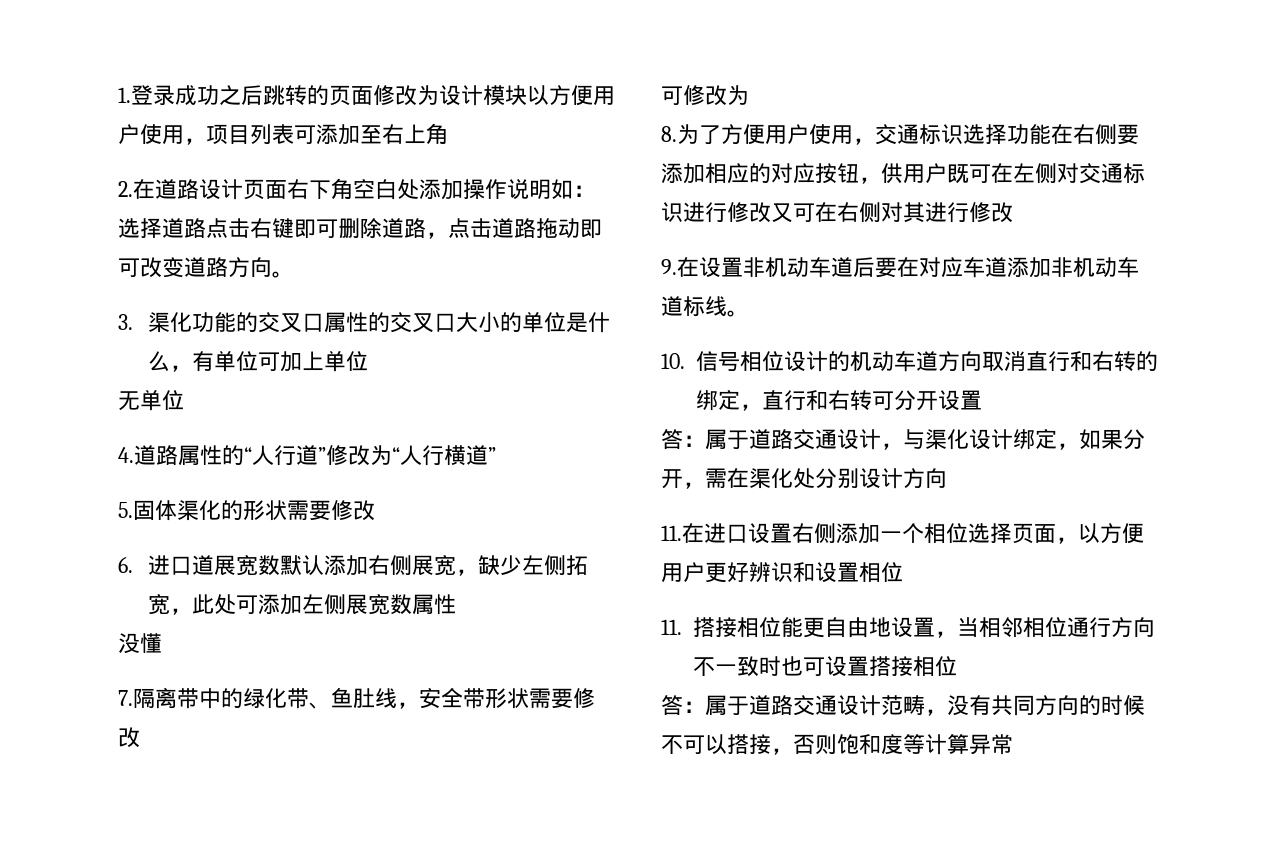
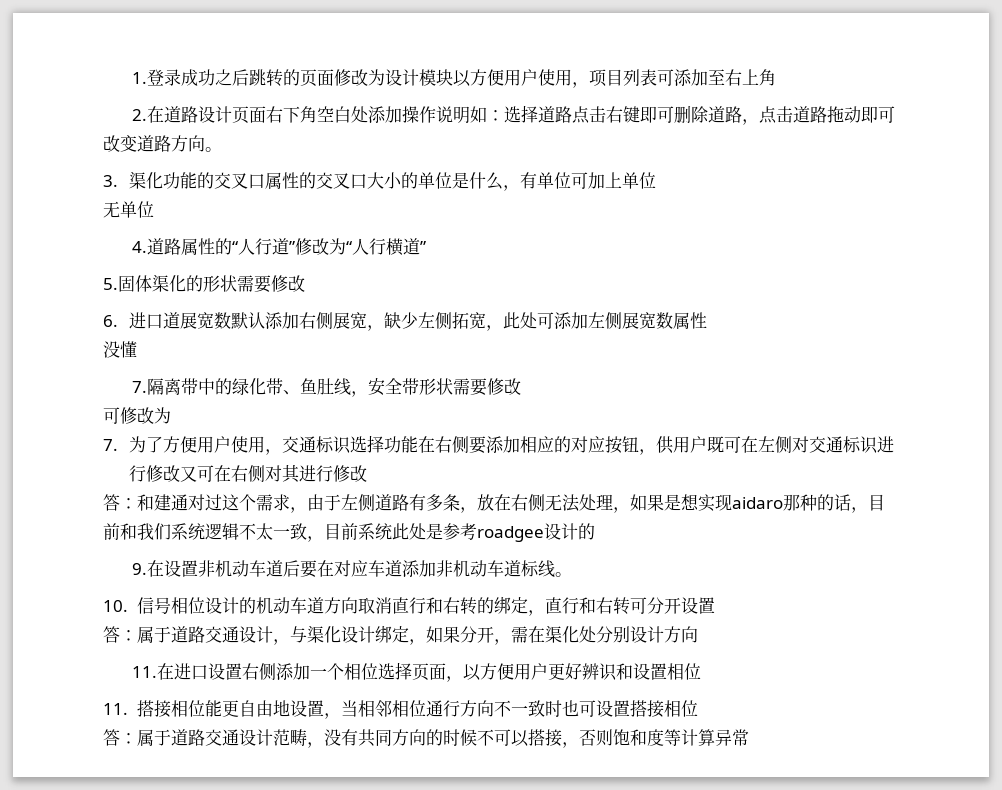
- 8.为了方便用户使用，交通标识选择功能在右侧要添加相应的对应按钮，供用户既可在左侧对交通标识进行修改又可在右侧对其进行修改
+ 7.为了方便用户使用，交通标识选择功能在右侧要添加相应的对应按钮，供用户既可在左侧对交通标识进行修改又可在右侧对其进行修改
+ 答：和建通对过这个需求，由于左侧道路有多条，放在右侧无法处理，如果是想实现aidaro那种的话，目前和我们系统逻辑不太一致，目前系统此处是参考roadgee设计的

